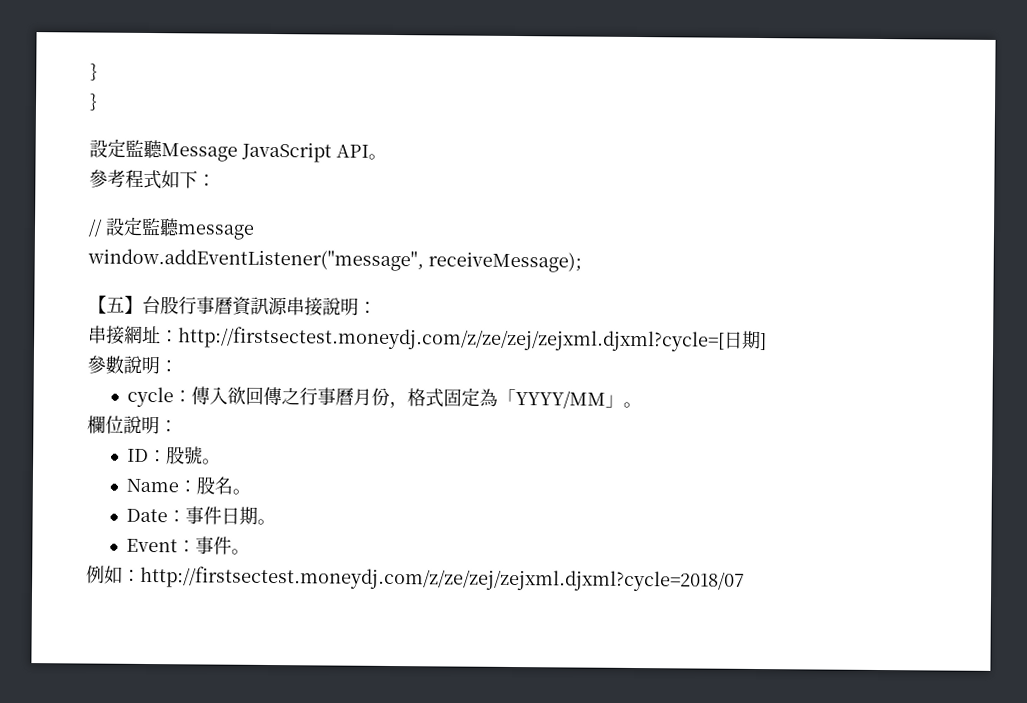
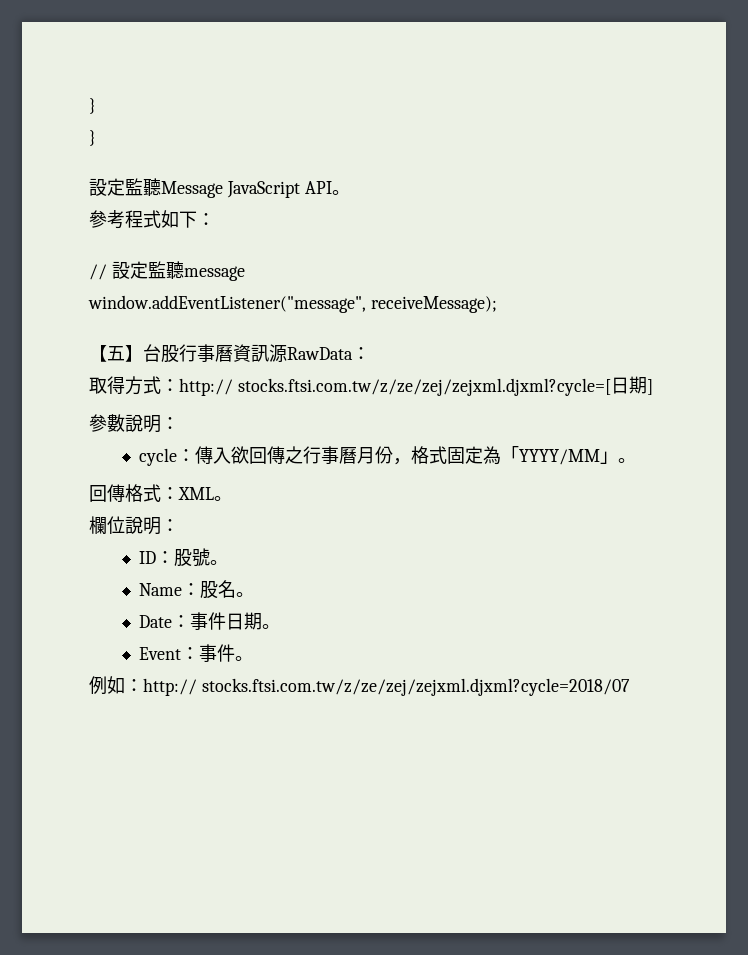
- 【五】台股行事曆資訊源串接說明：
- 串接網址：http://firstsectest.moneydj.com/z/ze/zej/zejxml.djxml?cycle=[日期]
+ 【五】台股行事曆資訊源RawData：
+ 取得方式：http:// stocks.ftsi.com.tw/z/ze/zej/zejxml.djxml?cycle=[日期]
+ 回傳格式：XML。
- 例如：http://firstsectest.moneydj.com/z/ze/zej/zejxml.djxml?cycle=2018/07
+ 例如：http:// stocks.ftsi.com.tw/z/ze/zej/zejxml.djxml?cycle=2018/07

